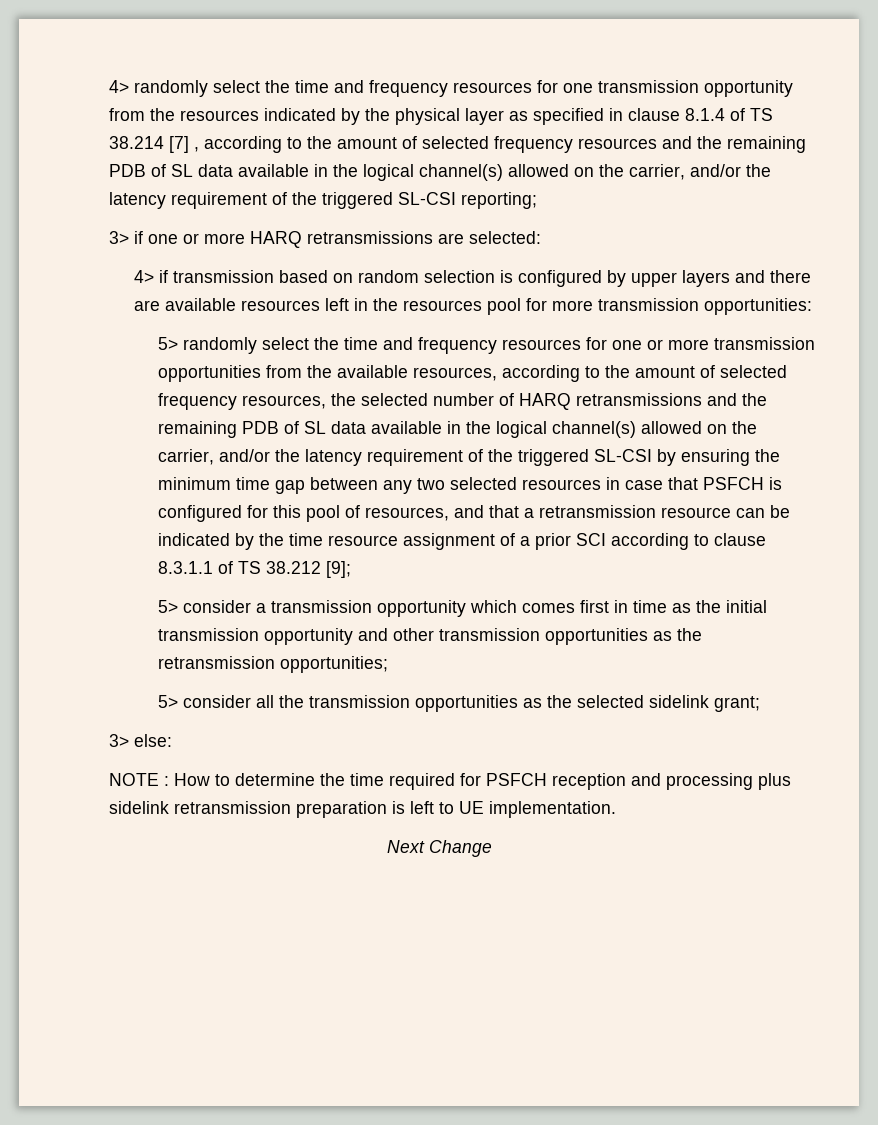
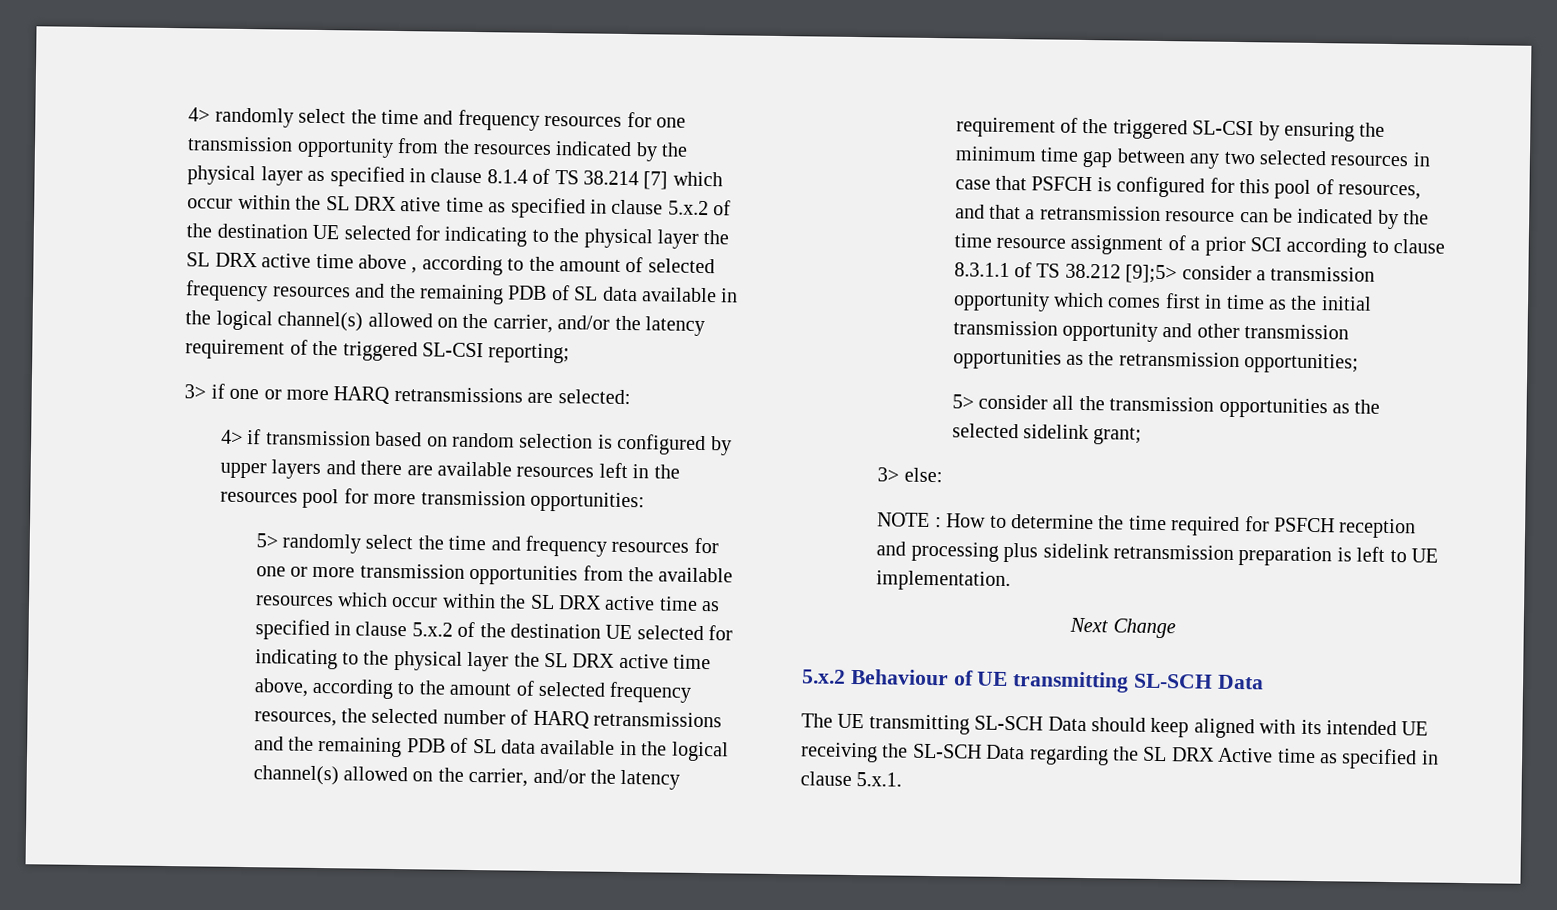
- 4> randomly select the time and frequency resources for one transmission opportunity from the resources indicated by the physical layer as specified in clause 8.1.4 of TS 38.214 [7] , according to the amount of selected frequency resources and the remaining PDB of SL data available in the logical channel(s) allowed on the carrier, and/or the latency requirement of the triggered SL-CSI reporting;
+ 4> randomly select the time and frequency resources for one transmission opportunity from the resources indicated by the physical layer as specified in clause 8.1.4 of TS 38.214 [7] which occur within the SL DRX ative time as specified in clause 5.x.2 of the destination UE selected for indicating to the physical layer the SL DRX active time above , according to the amount of selected frequency resources and the remaining PDB of SL data available in the logical channel(s) allowed on the carrier, and/or the latency requirement of the triggered SL-CSI reporting;
- 5> randomly select the time and frequency resources for one or more transmission opportunities from the available resources, according to the amount of selected frequency resources, the selected number of HARQ retransmissions and the remaining PDB of SL data available in the logical channel(s) allowed on the carrier, and/or the latency requirement of the triggered SL-CSI by ensuring the minimum time gap between any two selected resources in case that PSFCH is configured for this pool of resources, and that a retransmission resource can be indicated by the time resource assignment of a prior SCI according to clause 8.3.1.1 of TS 38.212 [9];
- 5> consider a transmission opportunity which comes first in time as the initial transmission opportunity and other transmission opportunities as the retransmission opportunities;
+ 5> randomly select the time and frequency resources for one or more transmission opportunities from the available resources which occur within the SL DRX active time as specified in clause 5.x.2 of the destination UE selected for indicating to the physical layer the SL DRX active time above, according to the amount of selected frequency resources, the selected number of HARQ retransmissions and the remaining PDB of SL data available in the logical channel(s) allowed on the carrier, and/or the latency requirement of the triggered SL-CSI by ensuring the minimum time gap between any two selected resources in case that PSFCH is configured for this pool of resources, and that a retransmission resource can be indicated by the time resource assignment of a prior SCI according to clause 8.3.1.1 of TS 38.212 [9];5> consider a transmission opportunity which comes first in time as the initial transmission opportunity and other transmission opportunities as the retransmission opportunities;
+ 5.x.2 Behaviour of UE transmitting SL-SCH Data
+ The UE transmitting SL-SCH Data should keep aligned with its intended UE receiving the SL-SCH Data regarding the SL DRX Active time as specified in clause 5.x.1.

